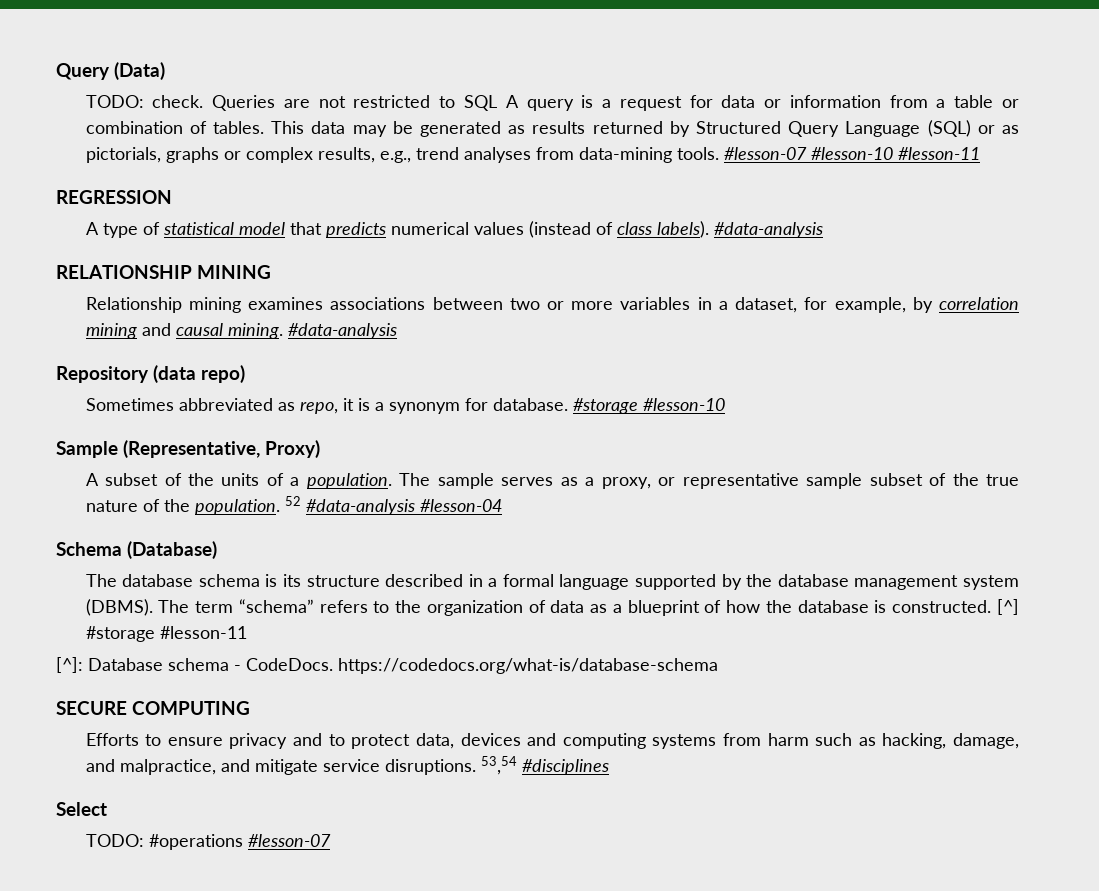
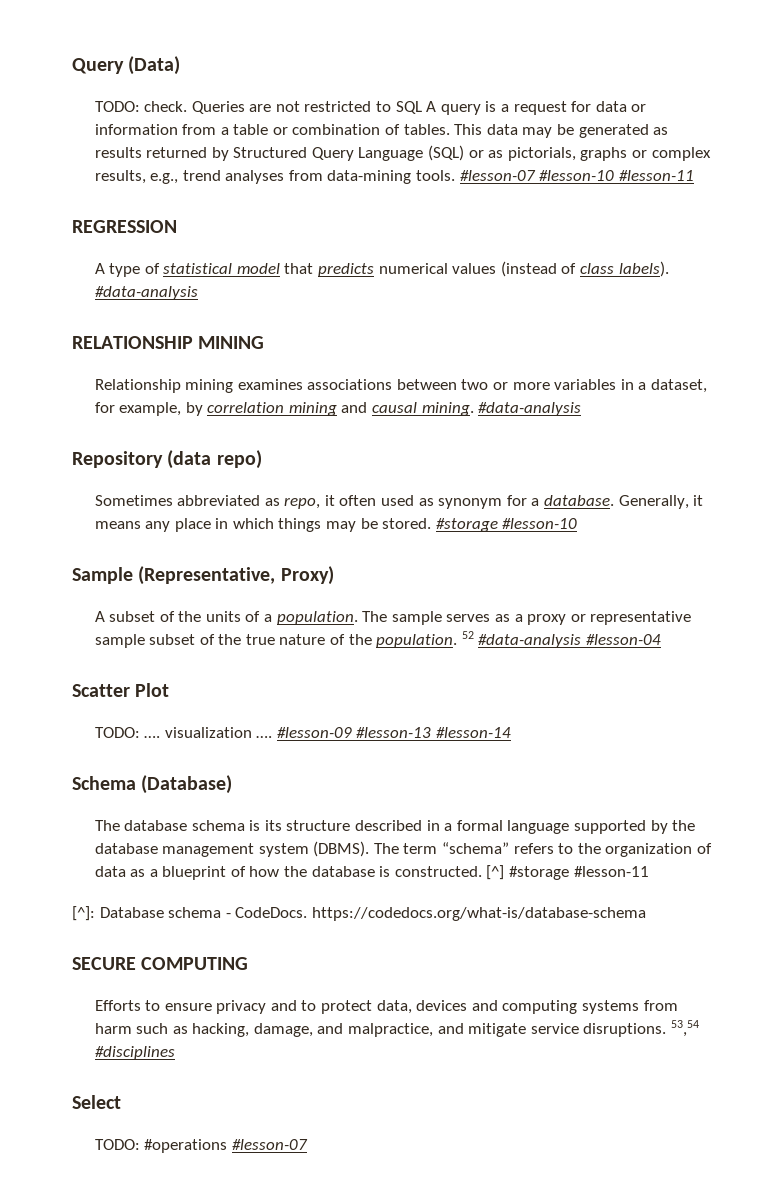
- Sometimes abbreviated as repo, it is a synonym for database.
+ Sometimes abbreviated as repo, it often used as synonym for a database. Generally, it means any place in which things may be stored.
- The sample serves as a proxy, or representative sample subset of the true nature of the population.
+ The sample serves as a proxy or representative sample subset of the true nature of the population.
+ Scatter Plot
+ TODO: …. visualization …. #lesson-09 #lesson-13 #lesson-14

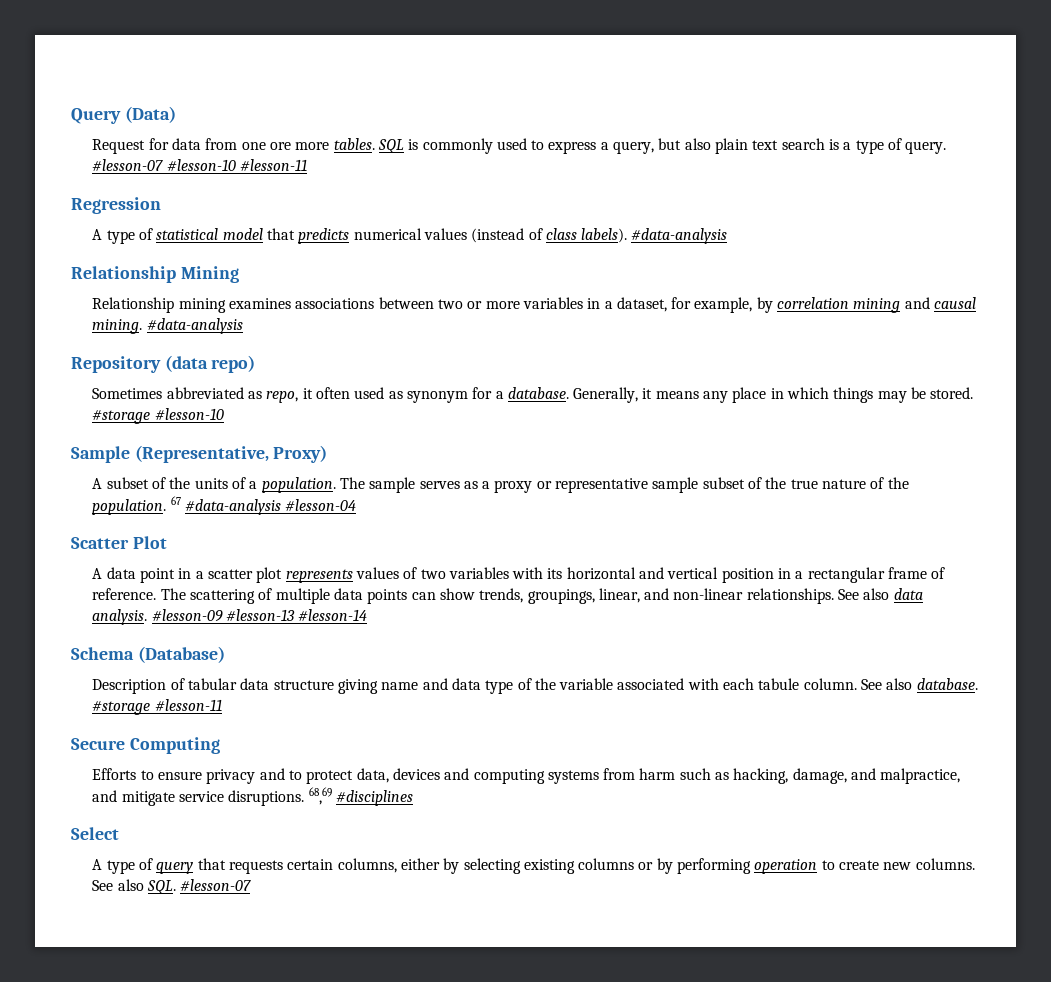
- TODO: check. Queries are not restricted to SQL A query is a request for data or information from a table or combination of tables. This data may be generated as results returned by Structured Query Language (SQL) or as pictorials, graphs or complex results, e.g., trend analyses from data-mining tools.
+ Request for data from one ore more tables. SQL is commonly used to express a query, but also plain text search is a type of query.
- REGRESSION
+ Regression
- RELATIONSHIP MINING
+ Relationship Mining
- 52 #data-analysis #lesson-04
+ 67 #data-analysis #lesson-04
- TODO: …. visualization ….
+ A data point in a scatter plot represents values of two variables with its horizontal and vertical position in a rectangular frame of reference. The scattering of multiple data points can show trends, groupings, linear, and non-linear relationships. See also data analysis.
- The database schema is its structure described in a formal language supported by the database management system (DBMS). The term “schema” refers to the organization of data as a blueprint of how the database is constructed. [^] #storage #lesson-11
- [^]: Database schema - CodeDocs. https://codedocs.org/what-is/database-schema
- SECURE COMPUTING
+ Description of tabular data structure giving name and data type of the variable associated with each tabule column. See also database. #storage #lesson-11
+ Secure Computing
- 53,54 #disciplines
+ 68,69 #disciplines
- TODO: #operations #lesson-07
+ A type of query that requests certain columns, either by selecting existing columns or by performing operation to create new columns. See also SQL. #lesson-07

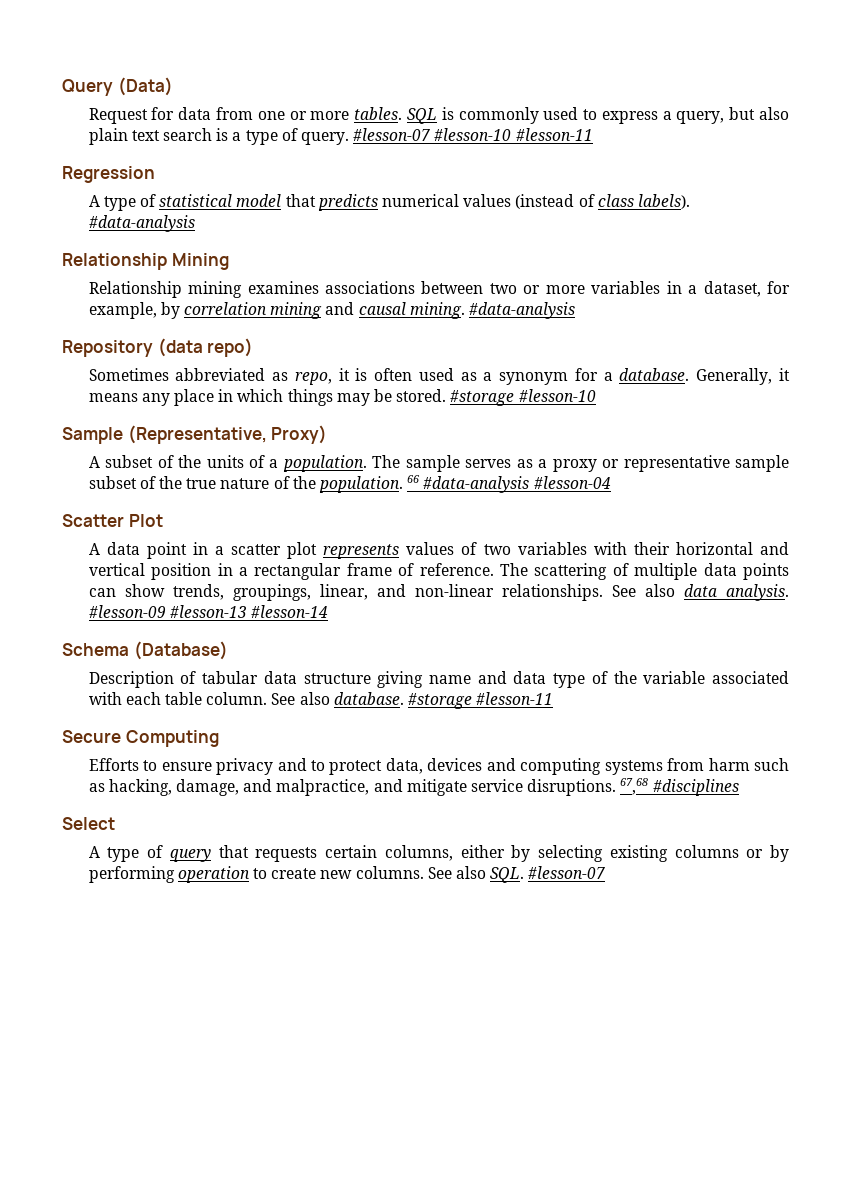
- Request for data from one ore more tables.
+ Request for data from one or more tables.
- Sometimes abbreviated as repo, it often used as synonym for a database.
+ Sometimes abbreviated as repo, it is often used as a synonym for a database.
- 67 #data-analysis #lesson-04
+ 66 #data-analysis #lesson-04
- A data point in a scatter plot represents values of two variables with its horizontal and vertical position in a rectangular frame of reference.
+ A data point in a scatter plot represents values of two variables with their horizontal and vertical position in a rectangular frame of reference.
- Description of tabular data structure giving name and data type of the variable associated with each tabule column.
+ Description of tabular data structure giving name and data type of the variable associated with each table column.
- 68,69 #disciplines
+ 67,68 #disciplines

